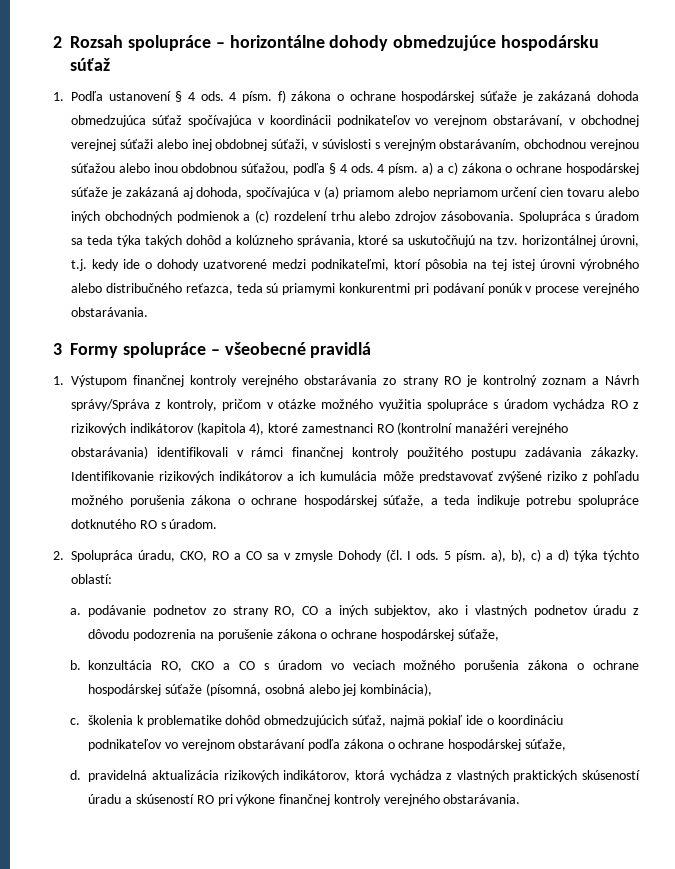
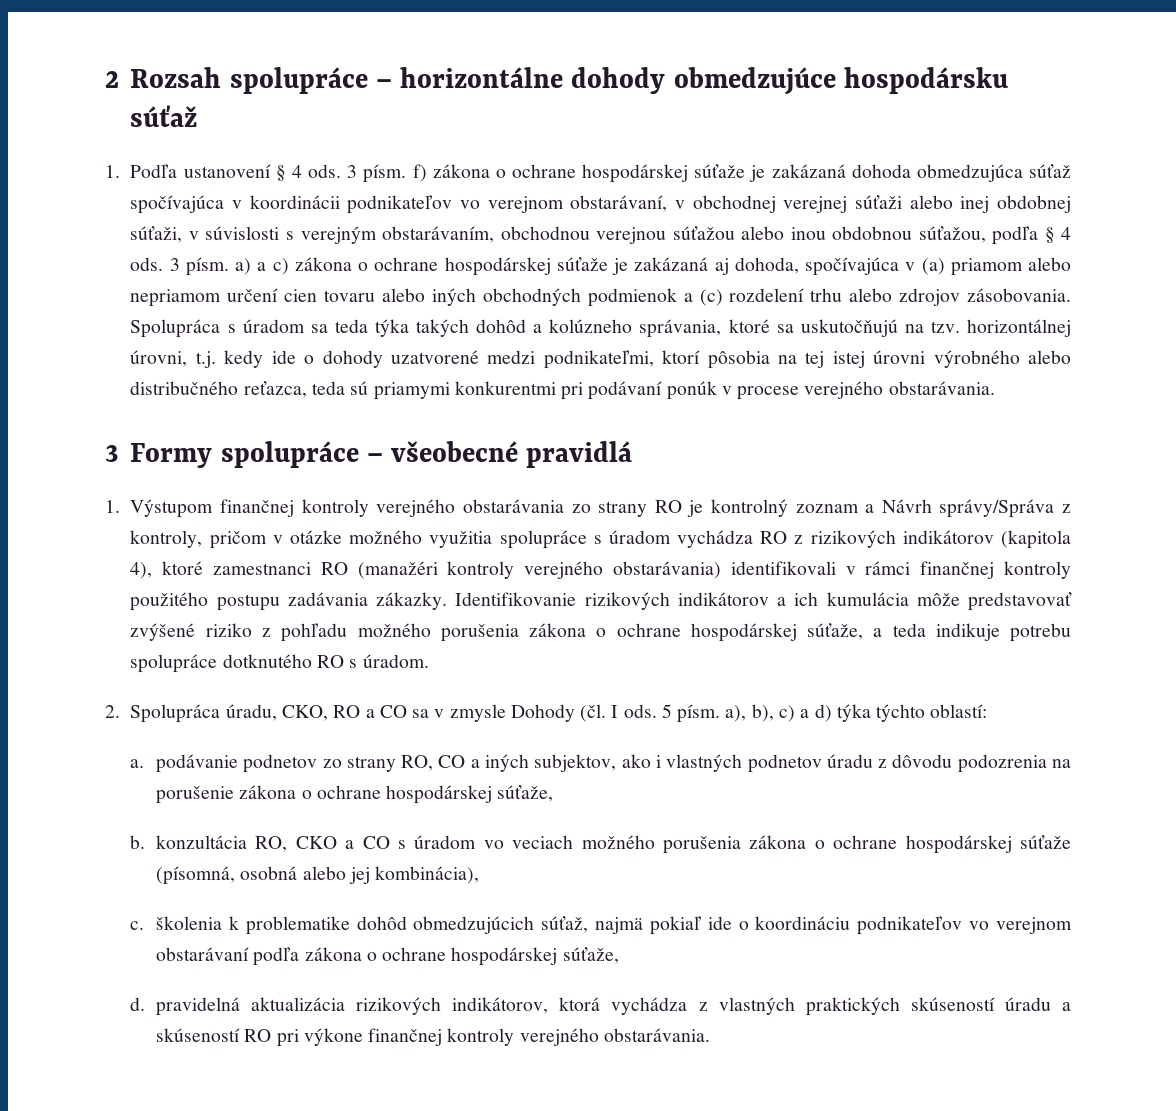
- 4 písm. f) zákona o ochrane hospodárskej súťaže je zakázaná dohoda obmedzujúca súťaž spočívajúca v koordinácii podnikateľov vo verejnom obstarávaní, v obchodnej verejnej súťaži alebo inej obdobnej súťaži, v súvislosti s verejným obstarávaním, obchodnou verejnou súťažou alebo inou obdobnou súťažou, podľa § 4 ods.
+ 3 písm. f) zákona o ochrane hospodárskej súťaže je zakázaná dohoda obmedzujúca súťaž spočívajúca v koordinácii podnikateľov vo verejnom obstarávaní, v obchodnej verejnej súťaži alebo inej obdobnej súťaži, v súvislosti s verejným obstarávaním, obchodnou verejnou súťažou alebo inou obdobnou súťažou, podľa § 4 ods.
- 4 písm. a) a c) zákona o ochrane hospodárskej súťaže je zakázaná aj dohoda, spočívajúca v (a) priamom alebo nepriamom určení cien tovaru alebo iných obchodných podmienok a (c) rozdelení trhu alebo zdrojov zásobovania.
+ 3 písm. a) a c) zákona o ochrane hospodárskej súťaže je zakázaná aj dohoda, spočívajúca v (a) priamom alebo nepriamom určení cien tovaru alebo iných obchodných podmienok a (c) rozdelení trhu alebo zdrojov zásobovania.
- 1. Výstupom finančnej kontroly verejného obstarávania zo strany RO je kontrolný zoznam a Návrh správy/Správa z kontroly, pričom v otázke možného využitia spolupráce s úradom vychádza RO z rizikových indikátorov (kapitola 4), ktoré zamestnanci RO (kontrolní manažéri verejného obstarávania) identifikovali v rámci finančnej kontroly použitého postupu zadávania zákazky.
+ 1. Výstupom finančnej kontroly verejného obstarávania zo strany RO je kontrolný zoznam a Návrh správy/Správa z kontroly, pričom v otázke možného využitia spolupráce s úradom vychádza RO z rizikových indikátorov (kapitola 4), ktoré zamestnanci RO (manažéri kontroly verejného obstarávania) identifikovali v rámci finančnej kontroly použitého postupu zadávania zákazky.

